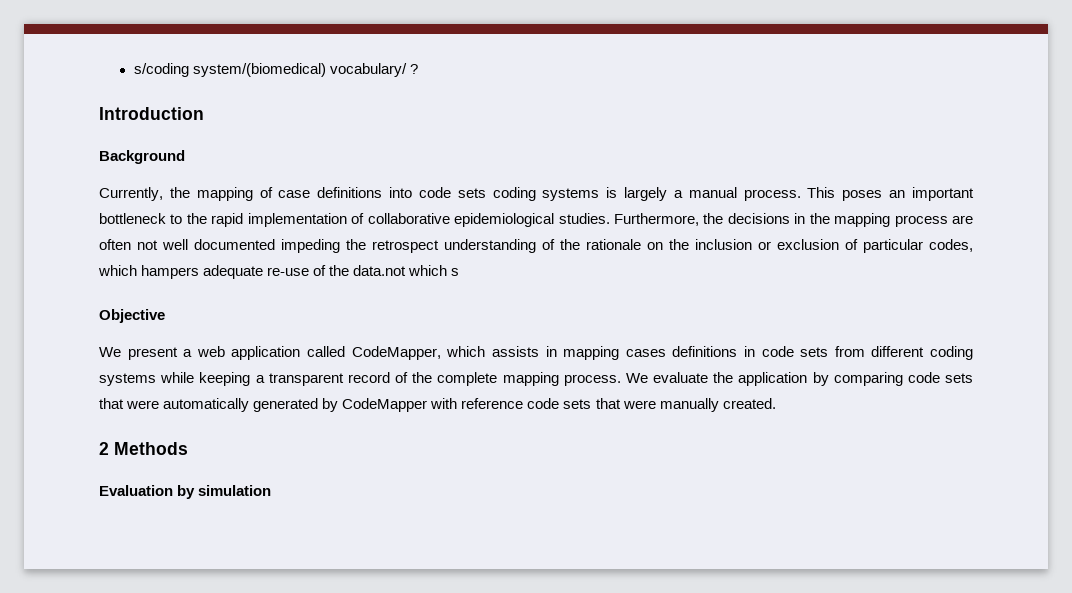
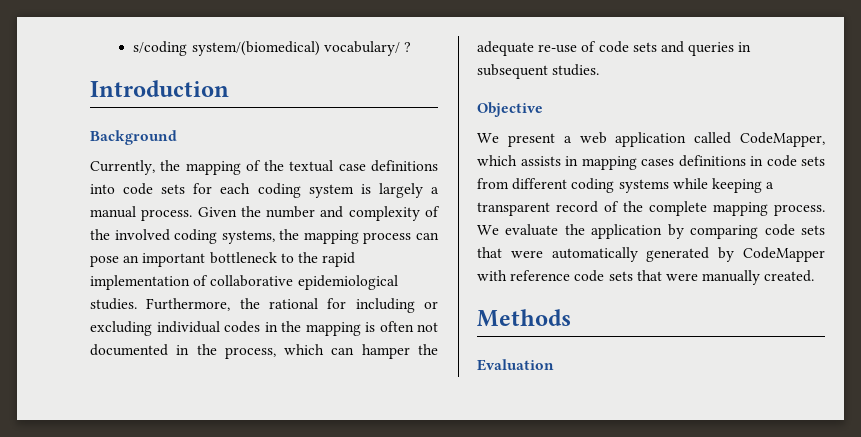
- Currently, the mapping of case definitions into code sets coding systems is largely a manual process.
+ Currently, the mapping of the textual case definitions into code sets for each coding system is largely a manual process.
- This poses an important bottleneck to the rapid implementation of collaborative epidemiological studies.
+ Given the number and complexity of the involved coding systems, the mapping process can pose an important bottleneck to the rapid implementation of collaborative epidemiological studies.
- Furthermore, the decisions in the mapping process are often not well documented impeding the retrospect understanding of the rationale on the inclusion or exclusion of particular codes, which hampers adequate re-use of the data.not which s
+ Furthermore, the rational for including or excluding individual codes in the mapping is often not documented in the process, which can hamper the adequate re-use of code sets and queries in subsequent studies.
- 2 Methods
+ Methods
- Evaluation by simulation
+ Evaluation

